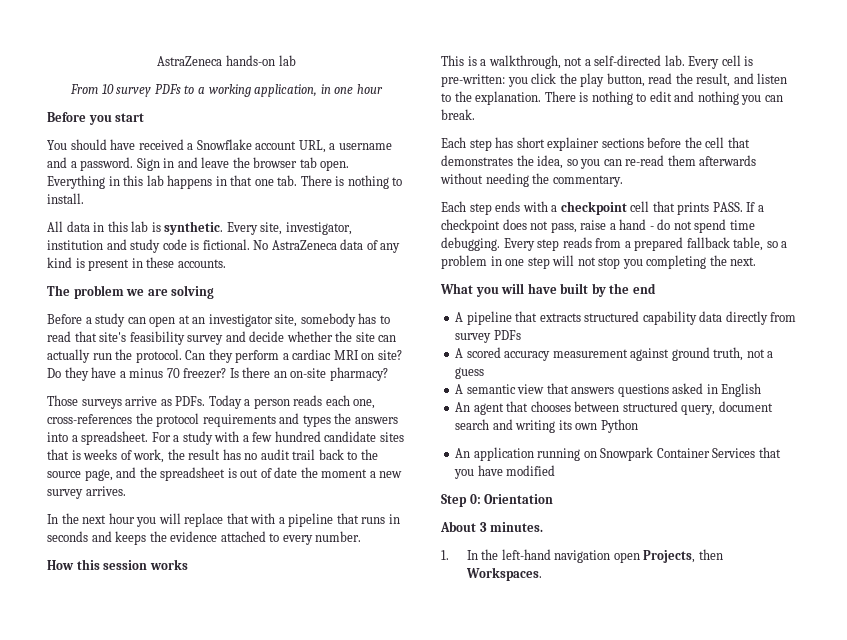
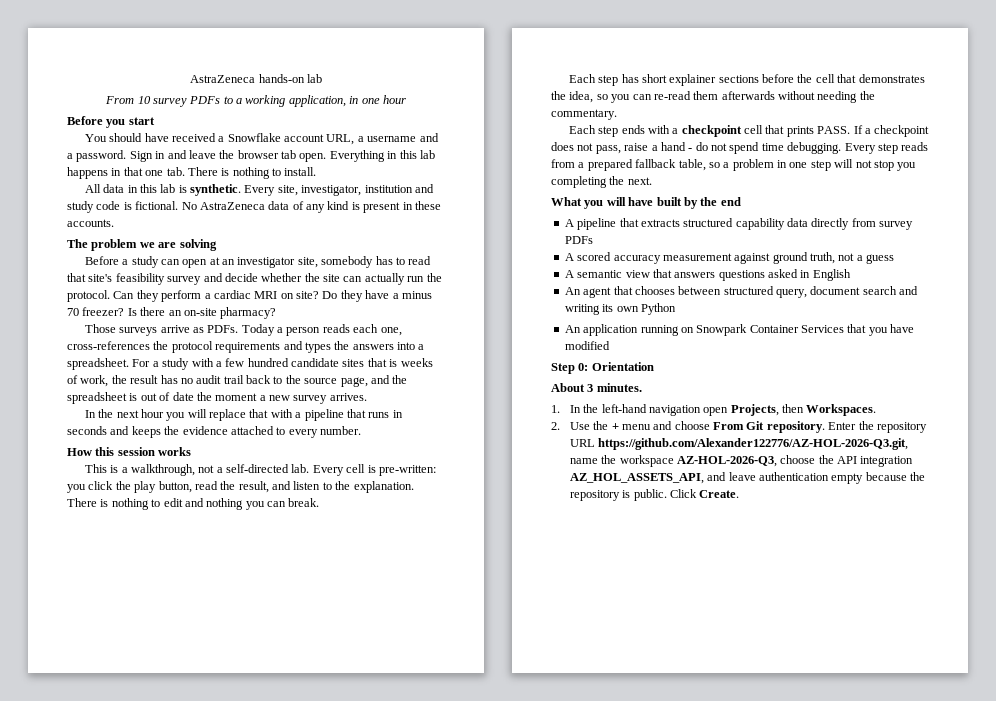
+ 2. Use the + menu and choose From Git repository. Enter the repository URL https://github.com/Alexander122776/AZ-HOL-2026-Q3.git, name the workspace AZ-HOL-2026-Q3, choose the API integration AZ_HOL_ASSETS_API, and leave authentication empty because the repository is public. Click Create.

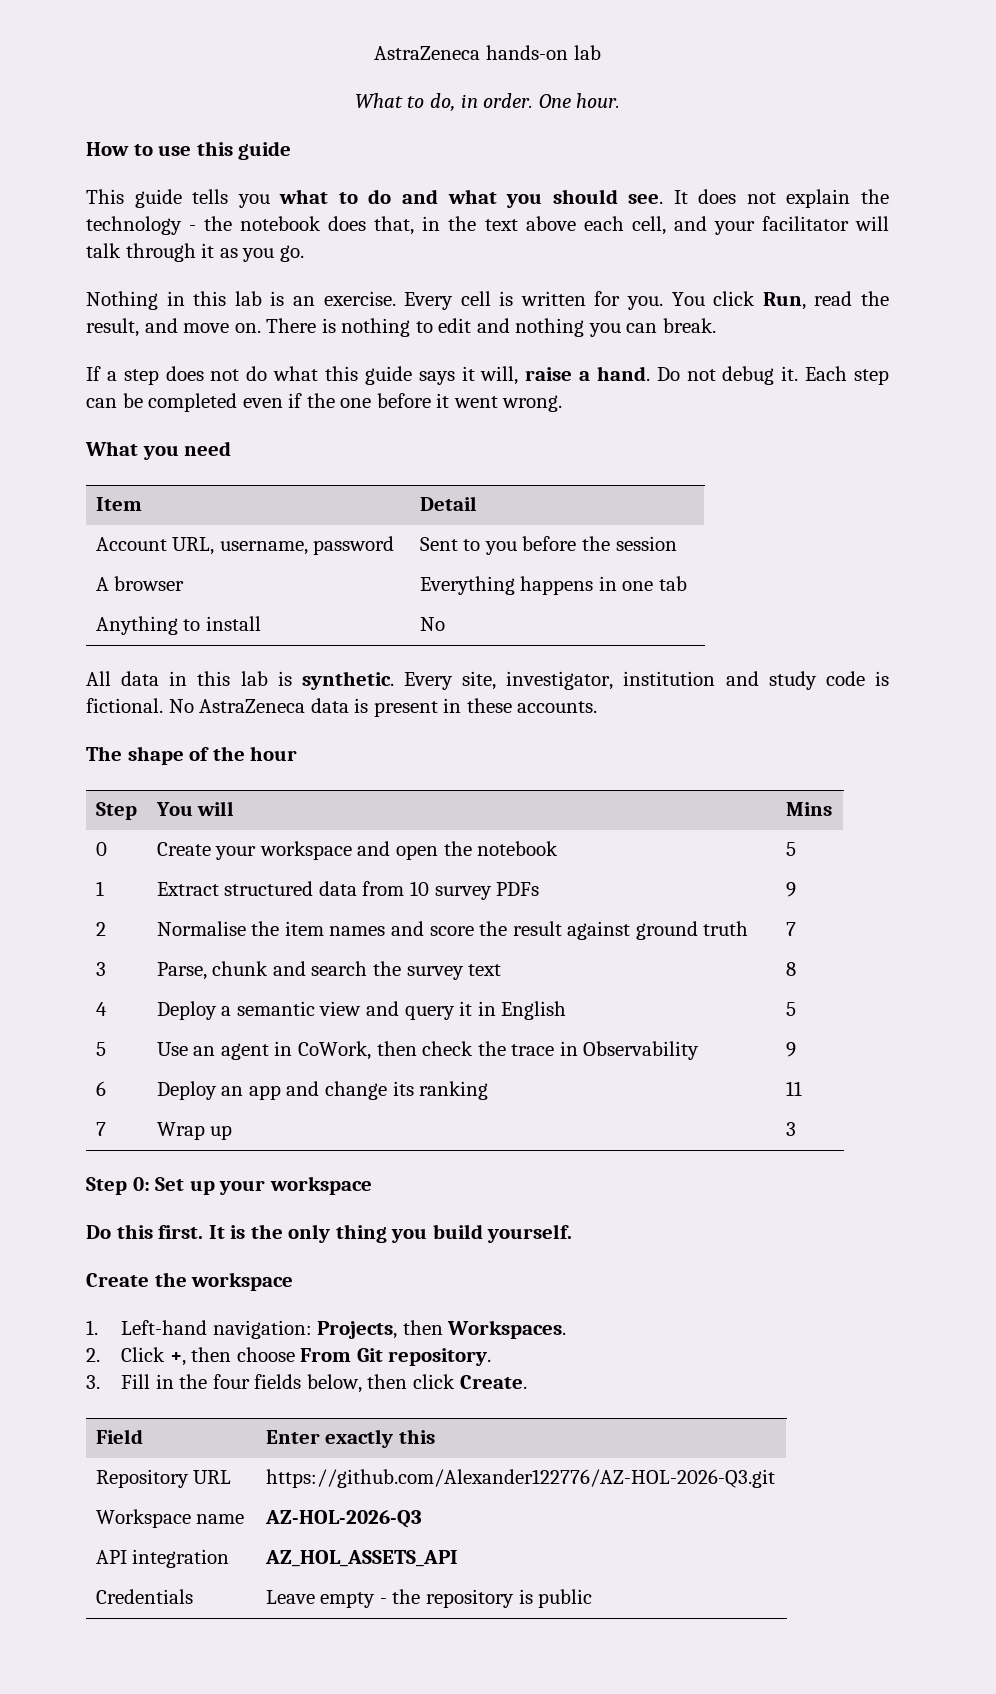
- From 10 survey PDFs to a working application, in one hour
- Before you start
- You should have received a Snowflake account URL, a username and a password. Sign in and leave the browser tab open. Everything in this lab happens in that one tab. There is nothing to install.
+ What to do, in order. One hour.
+ How to use this guide
+ This guide tells you what to do and what you should see. It does not explain the technology - the notebook does that, in the text above each cell, and your facilitator will talk through it as you go.
+ Nothing in this lab is an exercise. Every cell is written for you. You click Run, read the result, and move on. There is nothing to edit and nothing you can break.
+ If a step does not do what this guide says it will, raise a hand. Do not debug it. Each step can be completed even if the one before it went wrong.
+ What you need
+ Item | Detail
+ Account URL, username, password | Sent to you before the session
+ A browser | Everything happens in one tab
+ Anything to install | No
- No AstraZeneca data of any kind is present in these accounts.
+ No AstraZeneca data is present in these accounts.
- The problem we are solving
- Before a study can open at an investigator site, somebody has to read that site's feasibility survey and decide whether the site can actually run the protocol. Can they perform a cardiac MRI on site? Do they have a minus 70 freezer? Is there an on-site pharmacy?
- Those surveys arrive as PDFs. Today a person reads each one, cross-references the protocol requirements and types the answers into a spreadsheet. For a study with a few hundred candidate sites that is weeks of work, the result has no audit trail back to the source page, and the spreadsheet is out of date the moment a new survey arrives.
- In the next hour you will replace that with a pipeline that runs in seconds and keeps the evidence attached to every number.
- How this session works
- This is a walkthrough, not a self-directed lab. Every cell is pre-written: you click the play button, read the result, and listen to the explanation. There is nothing to edit and nothing you can break.
- Each step has short explainer sections before the cell that demonstrates the idea, so you can re-read them afterwards without needing the commentary.
- Each step ends with a checkpoint cell that prints PASS. If a checkpoint does not pass, raise a hand - do not spend time debugging. Every step reads from a prepared fallback table, so a problem in one step will not stop you completing the next.
- What you will have built by the end
- A pipeline that extracts structured capability data directly from survey PDFs
- A scored accuracy measurement against ground truth, not a guess
- A semantic view that answers questions asked in English
- An agent that chooses between structured query, document search and writing its own Python
- An application running on Snowpark Container Services that you have modified
- Step 0: Orientation
- About 3 minutes.
- 1. In the left-hand navigation open Projects, then Workspaces.
+ The shape of the hour
+ Step | You will | Mins
+ 0 | Create your workspace and open the notebook | 5
+ 1 | Extract structured data from 10 survey PDFs | 9
+ 2 | Normalise the item names and score the result against ground truth | 7
+ 3 | Parse, chunk and search the survey text | 8
+ 4 | Deploy a semantic view and query it in English | 5
+ 5 | Use an agent in CoWork, then check the trace in Observability | 9
+ 6 | Deploy an app and change its ranking | 11
+ 7 | Wrap up | 3
+ Step 0: Set up your workspace
+ Do this first. It is the only thing you build yourself.
+ Create the workspace
+ 1. Left-hand navigation: Projects, then Workspaces.
- 2. Use the + menu and choose From Git repository. Enter the repository URL https://github.com/Alexander122776/AZ-HOL-2026-Q3.git, name the workspace AZ-HOL-2026-Q3, choose the API integration AZ_HOL_ASSETS_API, and leave authentication empty because the repository is public. Click Create.
+ 2. Click +, then choose From Git repository.
+ 3. Fill in the four fields below, then click Create.
+ Field | Enter exactly this
+ Repository URL | https://github.com/Alexander122776/AZ-HOL-2026-Q3.git
+ Workspace name | AZ-HOL-2026-Q3
+ API integration | AZ_HOL_ASSETS_API
+ Credentials | Leave empty - the repository is public

